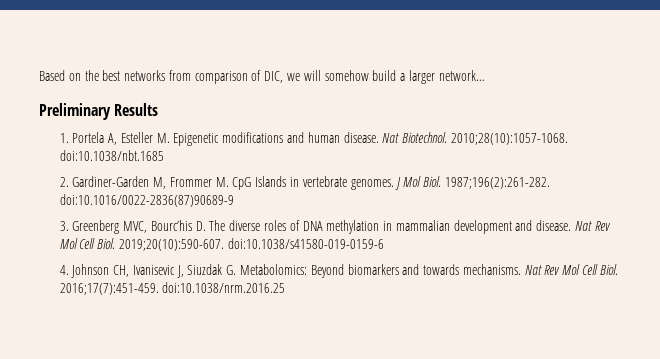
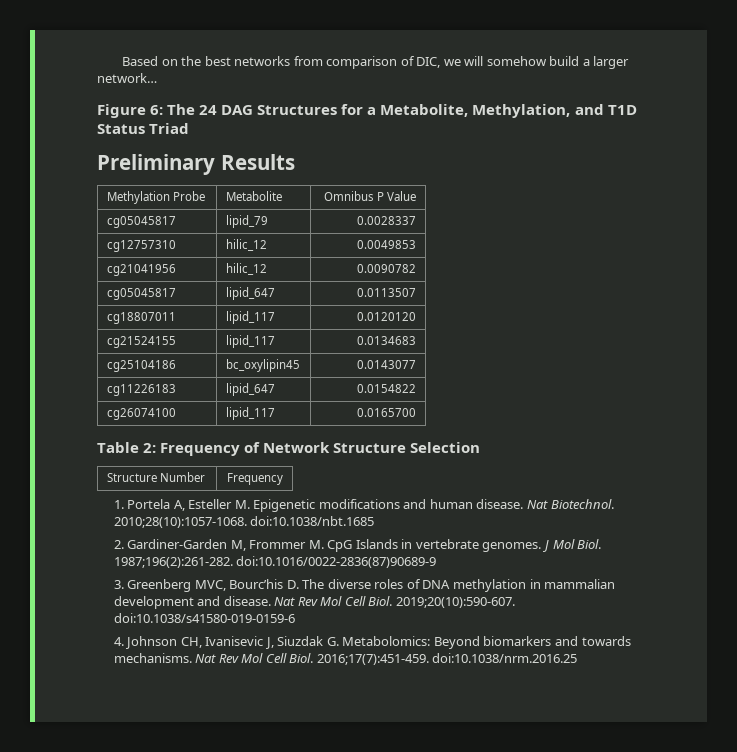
+ Figure 6: The 24 DAG Structures for a Metabolite, Methylation, and T1D Status Triad
  Preliminary Results
+ Methylation Probe | Metabolite | Omnibus P Value
+ cg05045817 | lipid_79 | 0.0028337
+ cg12757310 | hilic_12 | 0.0049853
+ cg21041956 | hilic_12 | 0.0090782
+ cg05045817 | lipid_647 | 0.0113507
+ cg18807011 | lipid_117 | 0.0120120
+ cg21524155 | lipid_117 | 0.0134683
+ cg25104186 | bc_oxylipin45 | 0.0143077
+ cg11226183 | lipid_647 | 0.0154822
+ cg26074100 | lipid_117 | 0.0165700
+ Table 2: Frequency of Network Structure Selection
+ Structure Number | Frequency

